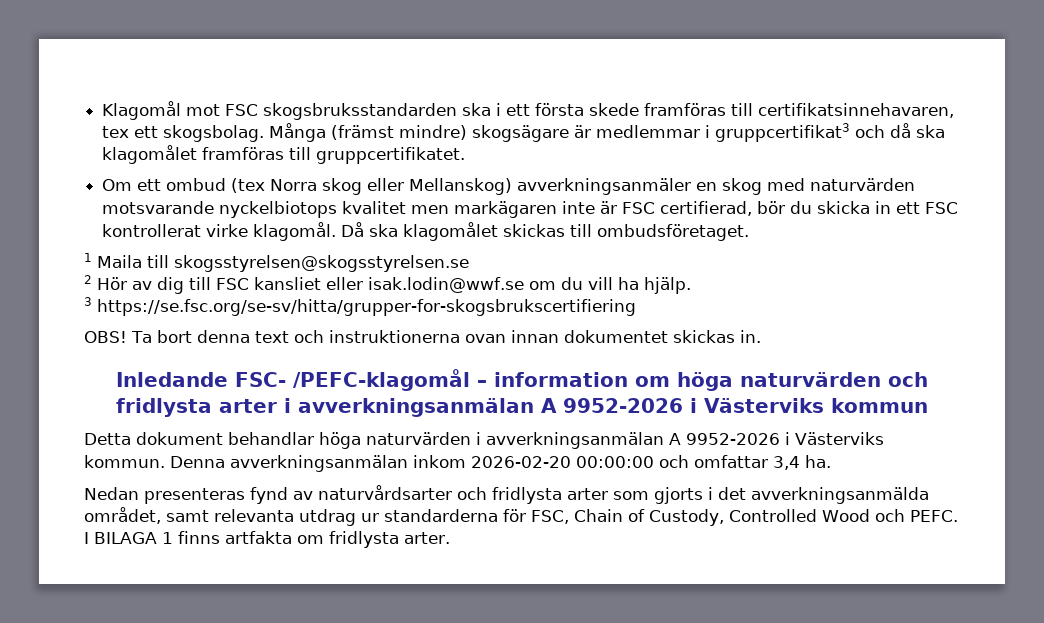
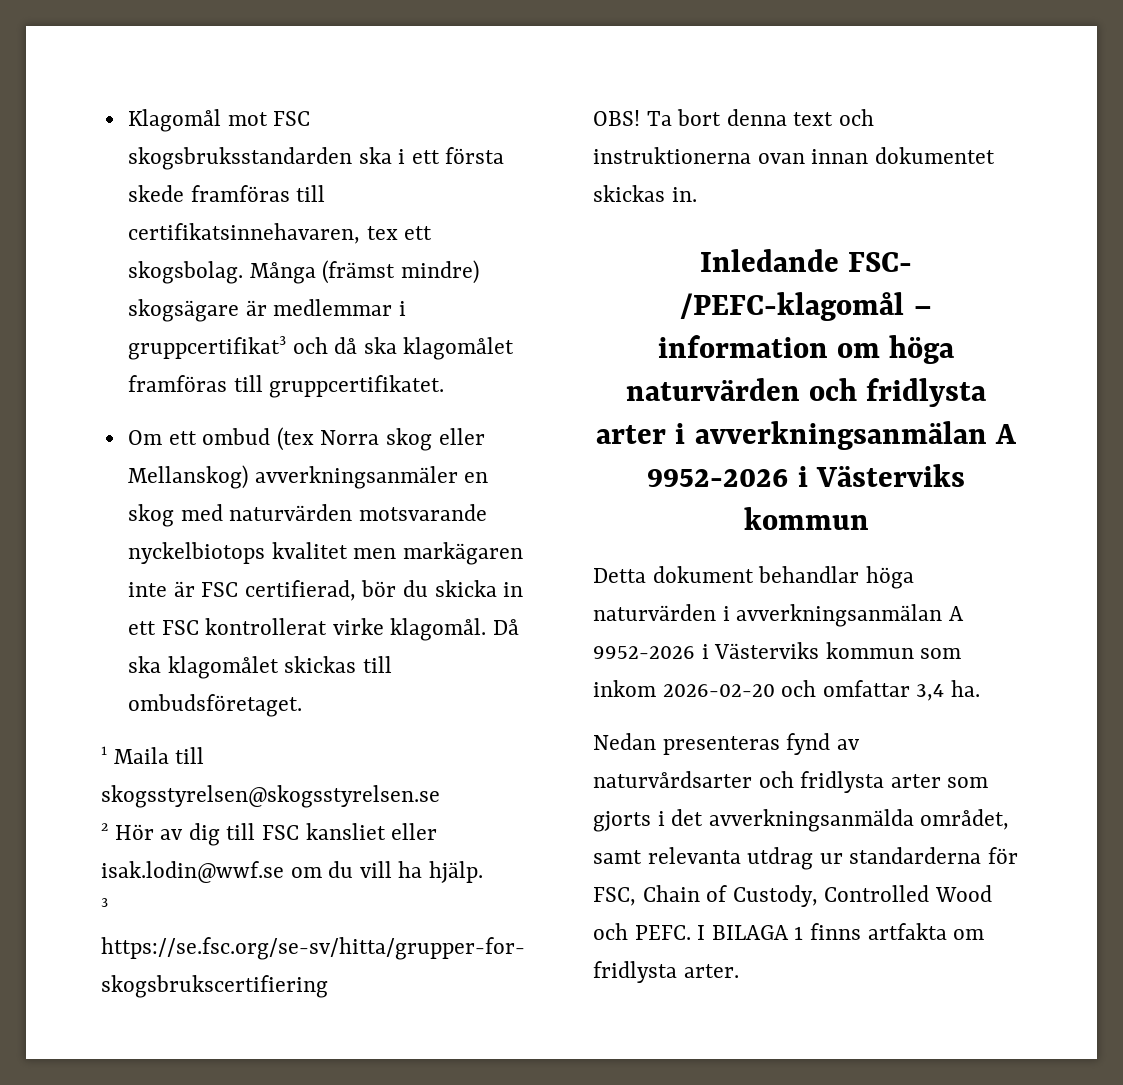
- Detta dokument behandlar höga naturvärden i avverkningsanmälan A 9952-2026 i Västerviks kommun. Denna avverkningsanmälan inkom 2026-02-20 00:00:00 och omfattar 3,4 ha.
+ Detta dokument behandlar höga naturvärden i avverkningsanmälan A 9952-2026 i Västerviks kommun som inkom 2026-02-20 och omfattar 3,4 ha.

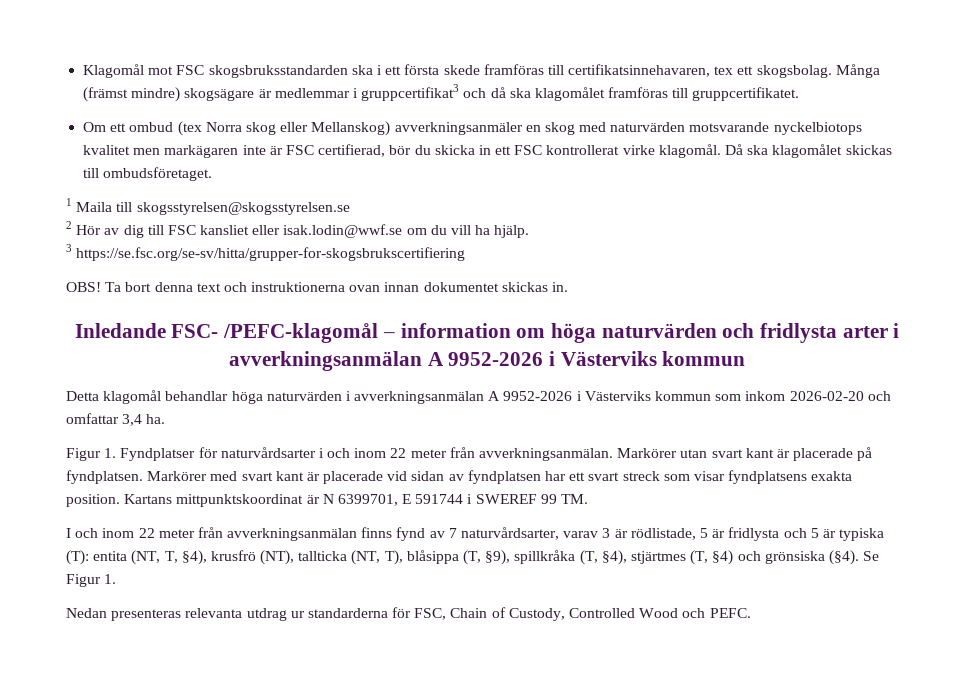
- Detta dokument behandlar höga naturvärden i avverkningsanmälan A 9952-2026 i Västerviks kommun som inkom 2026-02-20 och omfattar 3,4 ha.
+ Detta klagomål behandlar höga naturvärden i avverkningsanmälan A 9952-2026 i Västerviks kommun som inkom 2026-02-20 och omfattar 3,4 ha.
- Nedan presenteras fynd av naturvårdsarter och fridlysta arter som gjorts i det avverkningsanmälda området, samt relevanta utdrag ur standarderna för FSC, Chain of Custody, Controlled Wood och PEFC. I BILAGA 1 finns artfakta om fridlysta arter.
+ Figur 1. Fyndplatser för naturvårdsarter i och inom 22 meter från avverkningsanmälan. Markörer utan svart kant är placerade på fyndplatsen. Markörer med svart kant är placerade vid sidan av fyndplatsen har ett svart streck som visar fyndplatsens exakta position. Kartans mittpunktskoordinat är N 6399701, E 591744 i SWEREF 99 TM.
+ I och inom 22 meter från avverkningsanmälan finns fynd av 7 naturvårdsarter, varav 3 är rödlistade, 5 är fridlysta och 5 är typiska (T): entita (NT, T, §4), krusfrö (NT), tallticka (NT, T), blåsippa (T, §9), spillkråka (T, §4), stjärtmes (T, §4) och grönsiska (§4). Se Figur 1.
+ Nedan presenteras relevanta utdrag ur standarderna för FSC, Chain of Custody, Controlled Wood och PEFC.

